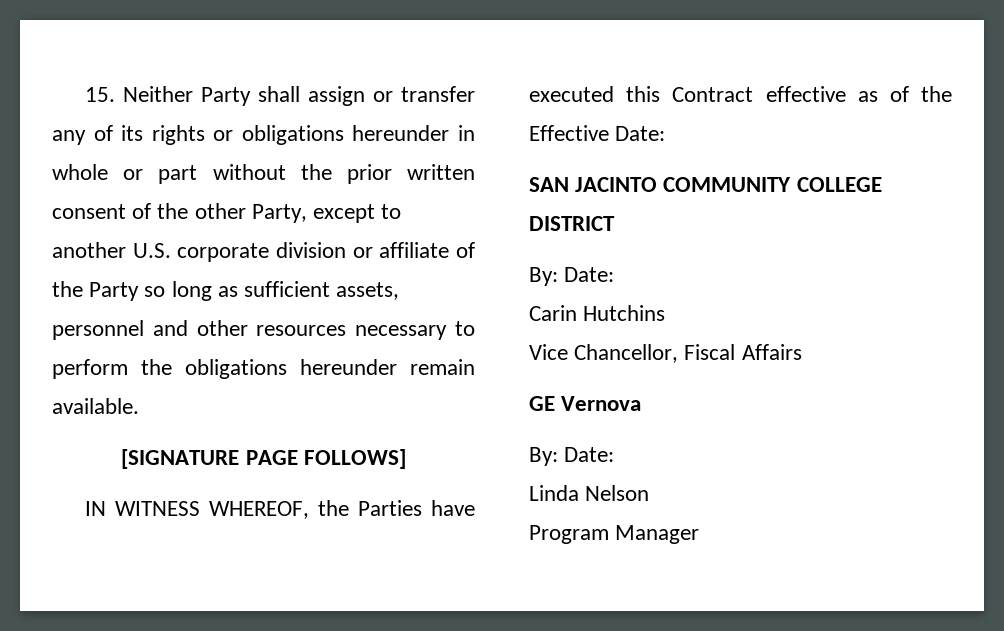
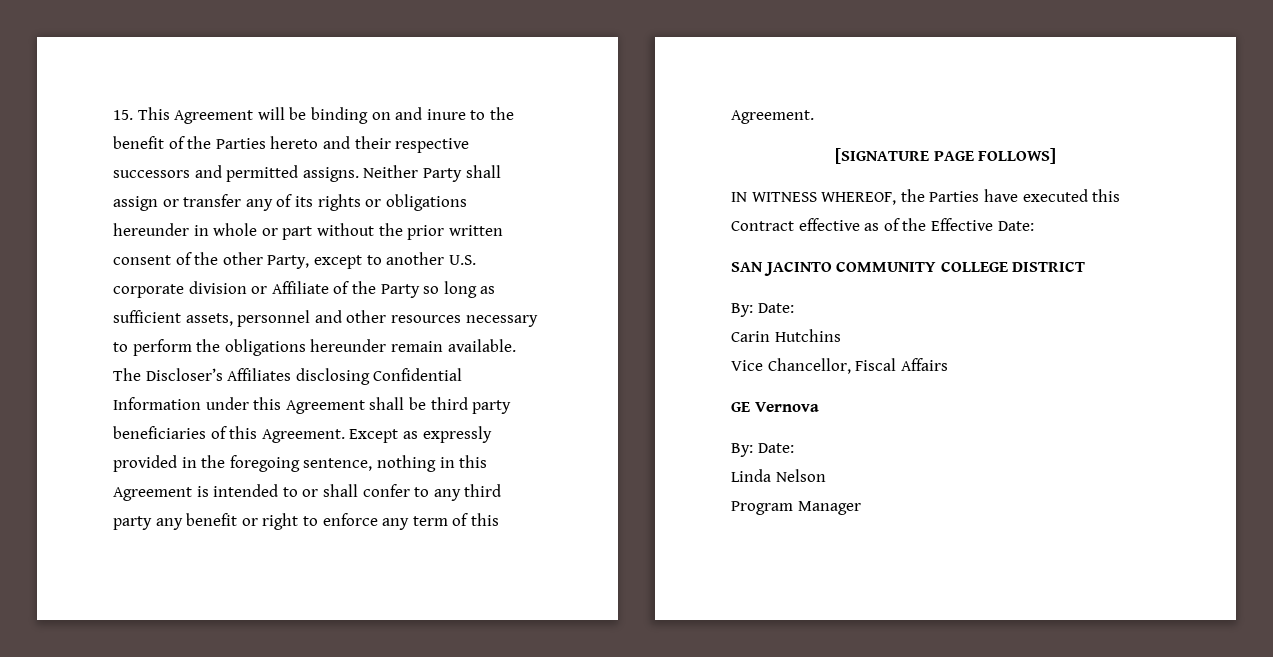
- 15. Neither Party shall assign or transfer any of its rights or obligations hereunder in whole or part without the prior written consent of the other Party, except to another U.S. corporate division or affiliate of the Party so long as sufficient assets, personnel and other resources necessary to perform the obligations hereunder remain available.
+ 15. This Agreement will be binding on and inure to the benefit of the Parties hereto and their respective successors and permitted assigns. Neither Party shall assign or transfer any of its rights or obligations hereunder in whole or part without the prior written consent of the other Party, except to another U.S. corporate division or Affiliate of the Party so long as sufficient assets, personnel and other resources necessary to perform the obligations hereunder remain available. The Discloser’s Affiliates disclosing Confidential Information under this Agreement shall be third party beneficiaries of this Agreement. Except as expressly provided in the foregoing sentence, nothing in this Agreement is intended to or shall confer to any third party any benefit or right to enforce any term of this Agreement.

